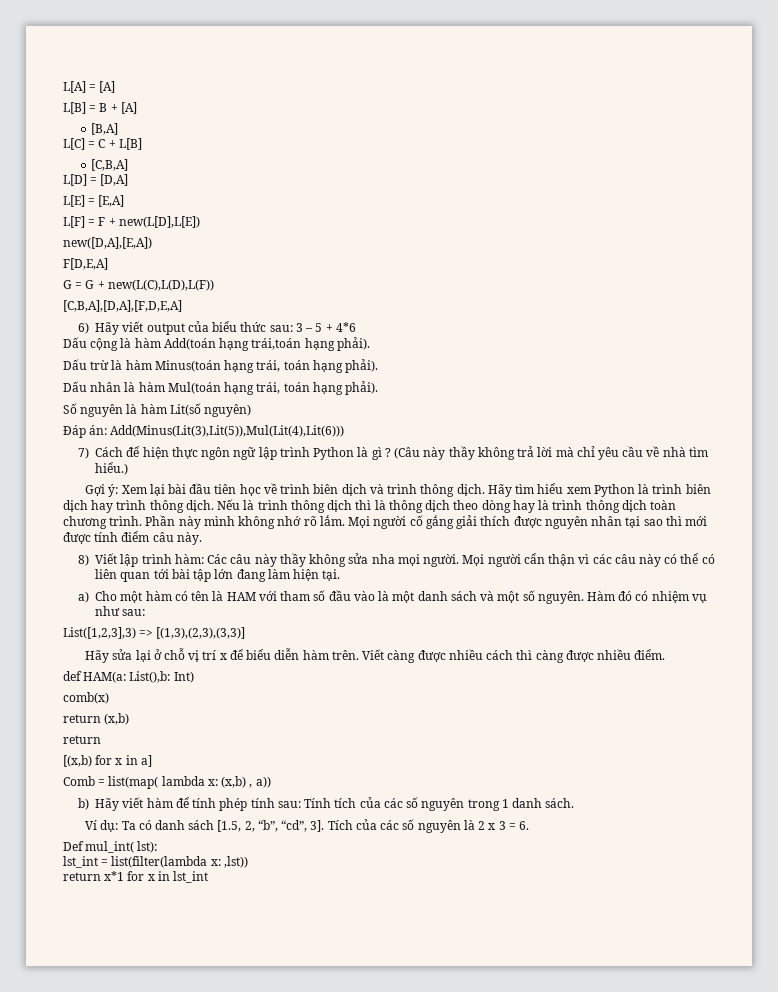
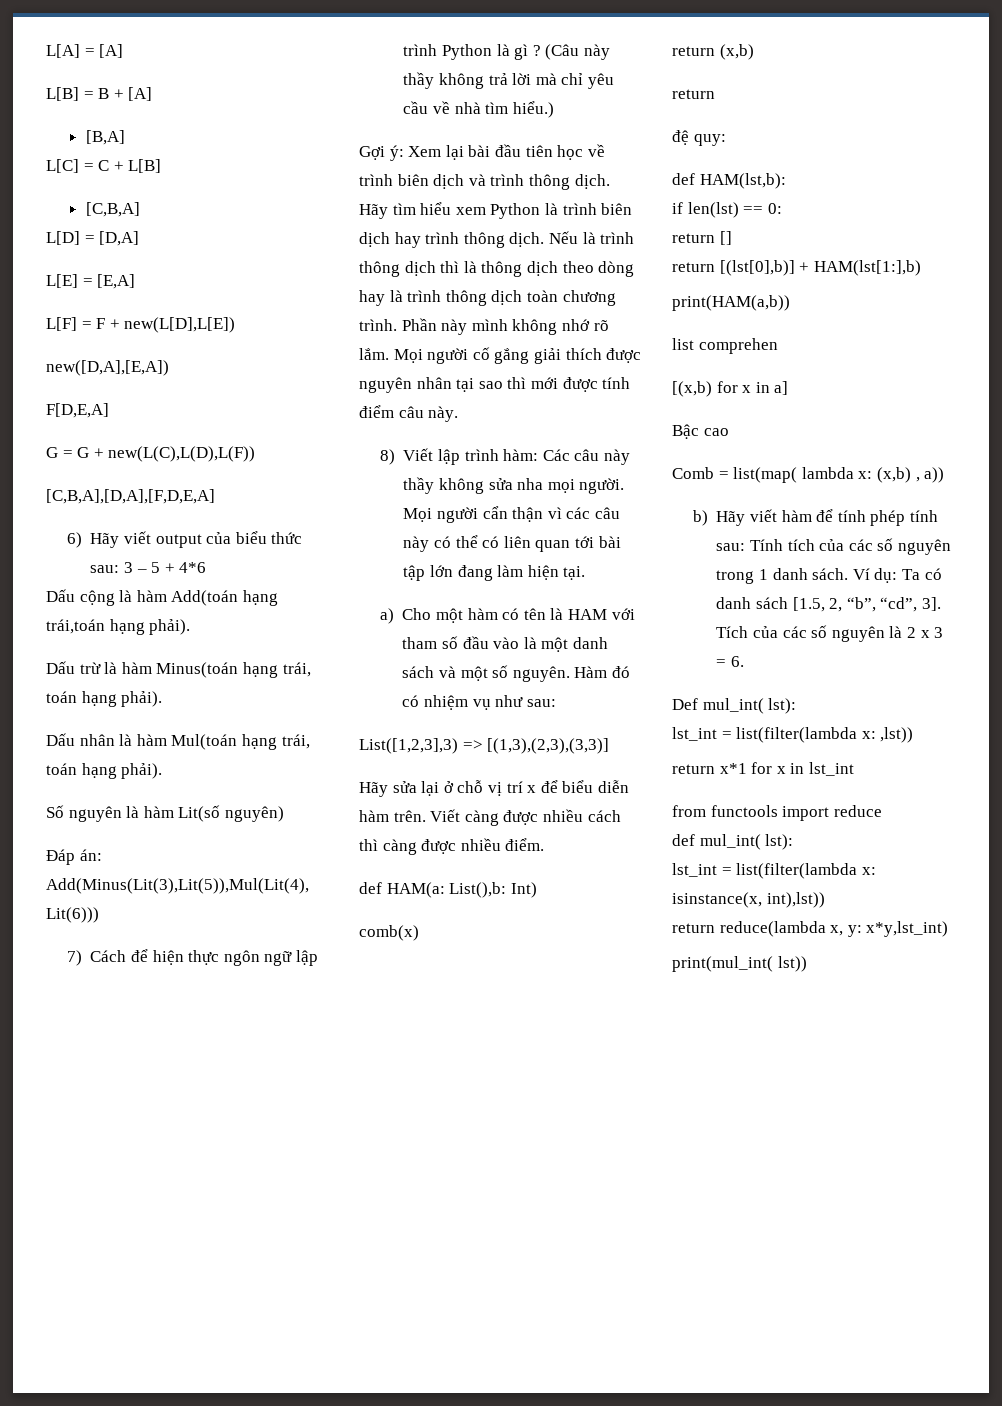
+ đệ quy:
+ def HAM(lst,b):
+ if len(lst) == 0:
+ return []
+ return [(lst[0],b)] + HAM(lst[1:],b)
+ print(HAM(a,b))
+ list comprehen
+ Bậc cao
- b) Hãy viết hàm để tính phép tính sau: Tính tích của các số nguyên trong 1 danh sách.
- Ví dụ: Ta có danh sách [1.5, 2, “b”, “cd”, 3].
+ b) Hãy viết hàm để tính phép tính sau: Tính tích của các số nguyên trong 1 danh sách. Ví dụ: Ta có danh sách [1.5, 2, “b”, “cd”, 3].
+ from functools import reduce
+ def mul_int( lst):
+ lst_int = list(filter(lambda x: isinstance(x, int),lst))
+ return reduce(lambda x, y: x*y,lst_int)
+ print(mul_int( lst))

